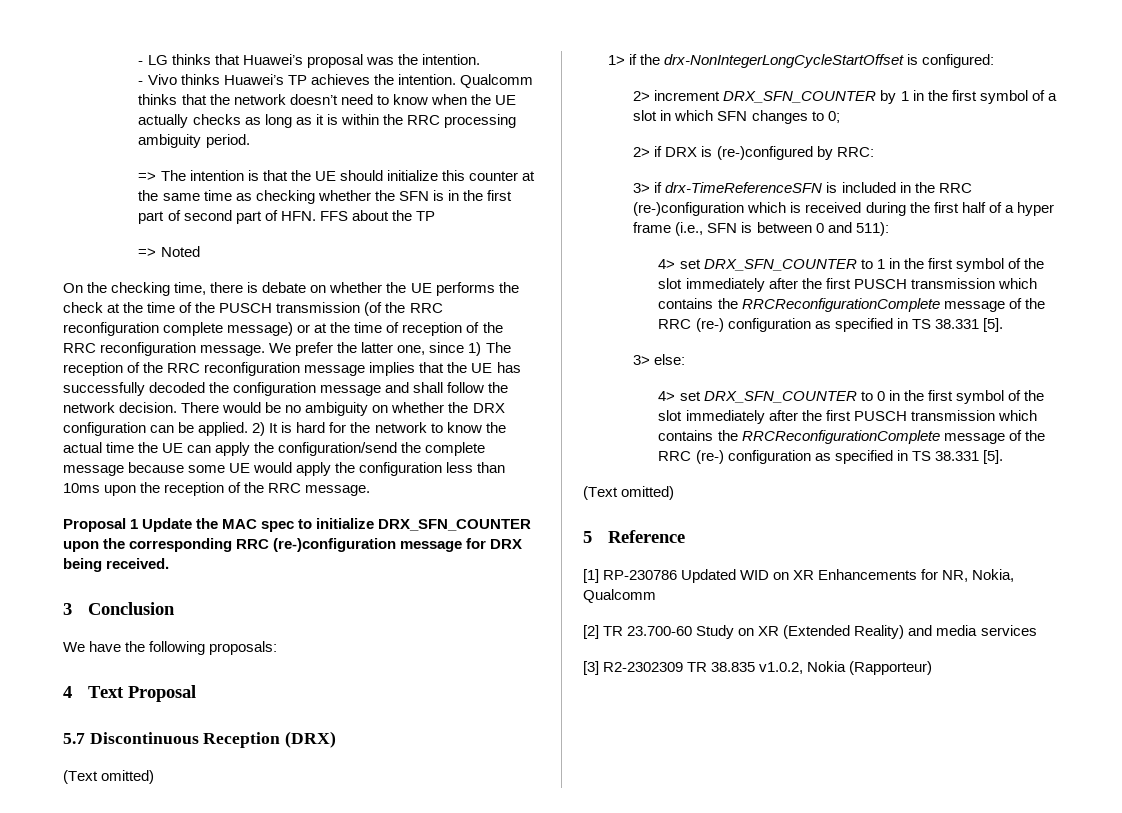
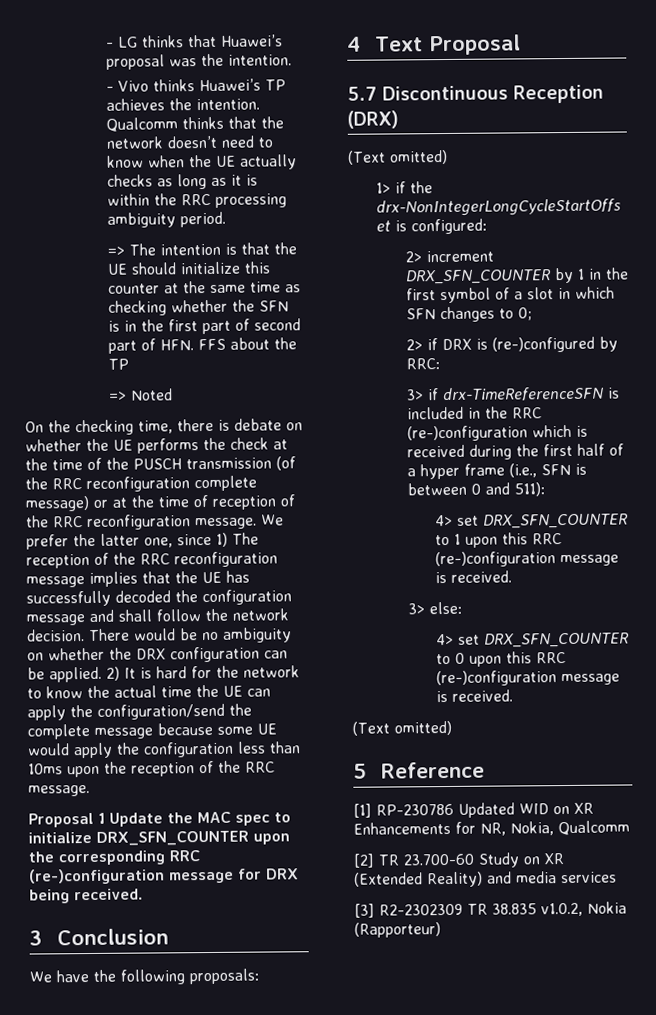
- 4> set DRX_SFN_COUNTER to 1 in the first symbol of the slot immediately after the first PUSCH transmission which contains the RRCReconfigurationComplete message of the RRC (re-) configuration as specified in TS 38.331 [5].
+ 4> set DRX_SFN_COUNTER to 1 upon this RRC (re-)configuration message is received.
- 4> set DRX_SFN_COUNTER to 0 in the first symbol of the slot immediately after the first PUSCH transmission which contains the RRCReconfigurationComplete message of the RRC (re-) configuration as specified in TS 38.331 [5].
+ 4> set DRX_SFN_COUNTER to 0 upon this RRC (re-)configuration message is received.

